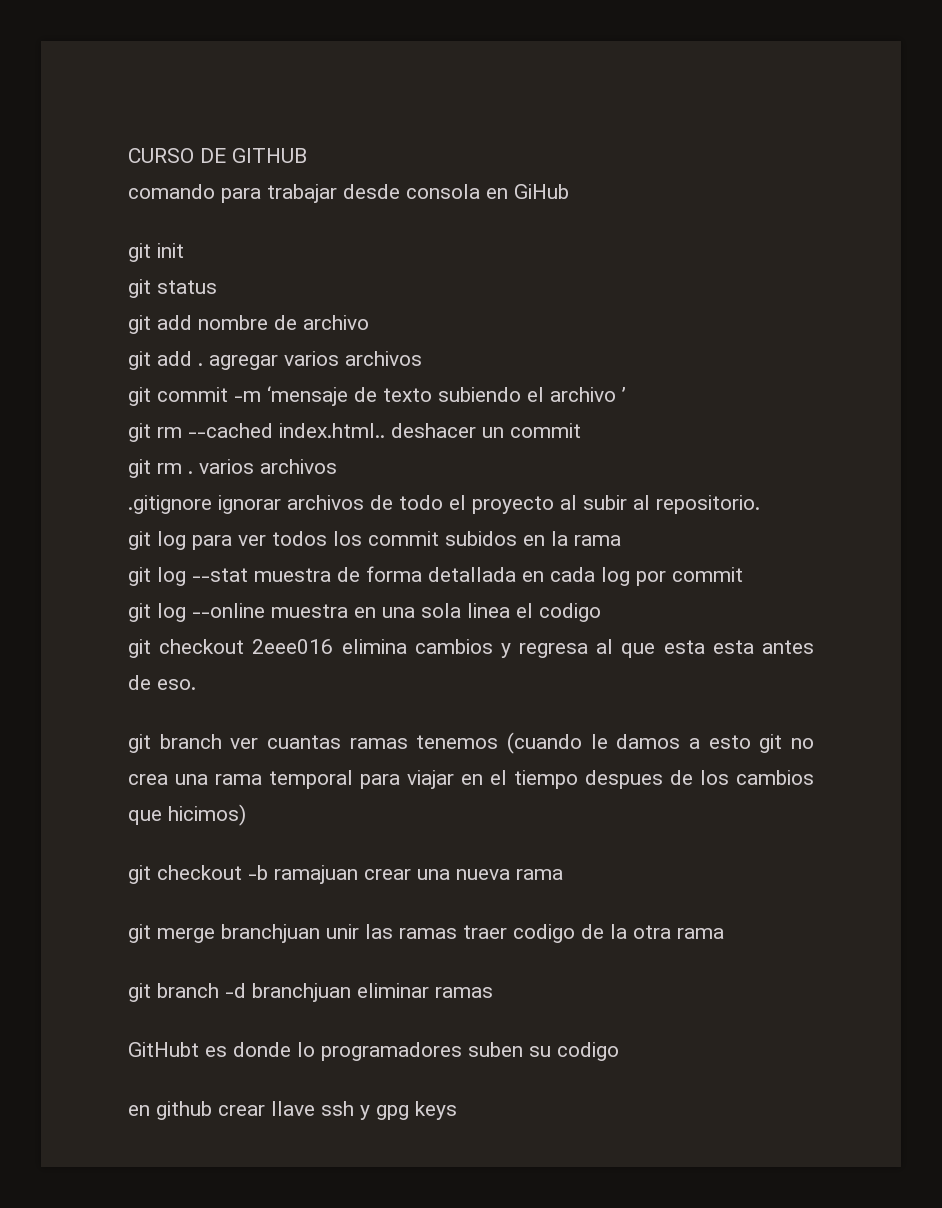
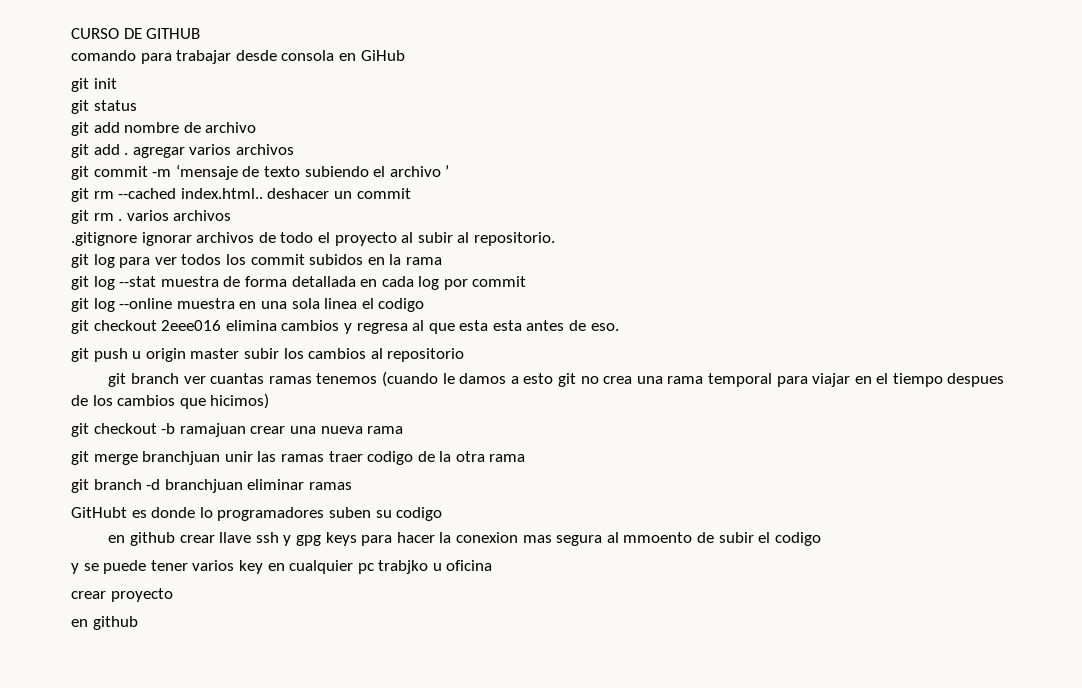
+ git push u origin master subir los cambios al repositorio
- en github crear llave ssh y gpg keys
+ en github crear llave ssh y gpg keys para hacer la conexion mas segura al mmoento de subir el codigo
+ y se puede tener varios key en cualquier pc trabjko u oficina
+ crear proyecto
+ en github

